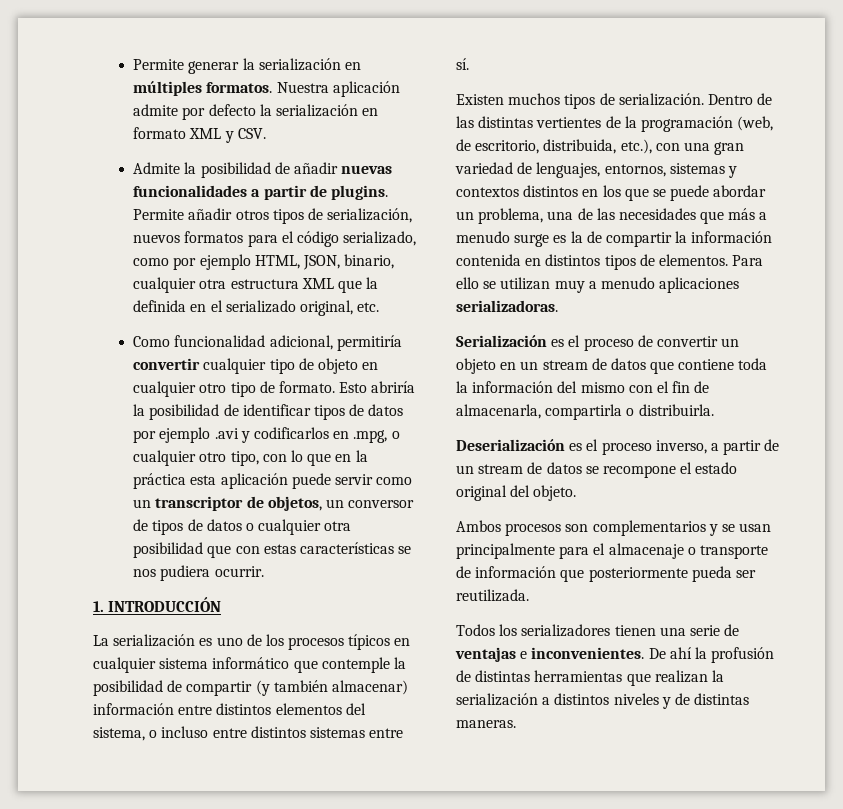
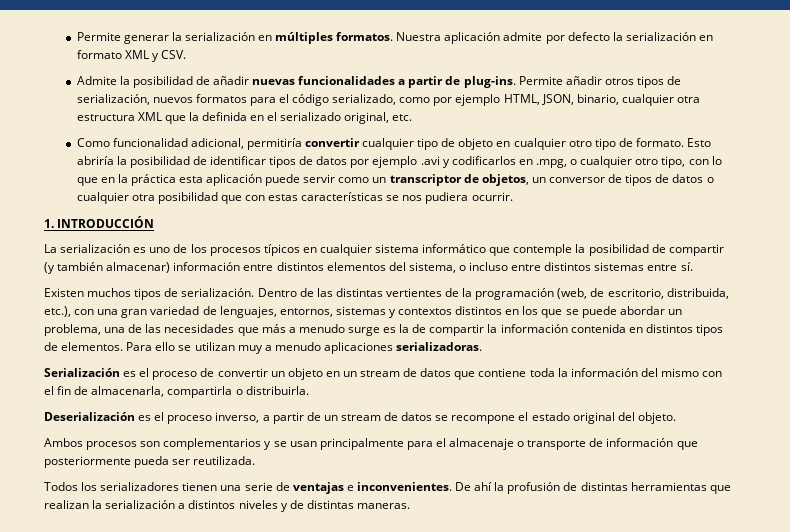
- Admite la posibilidad de añadir nuevas funcionalidades a partir de plugins.
+ Admite la posibilidad de añadir nuevas funcionalidades a partir de plug-ins.

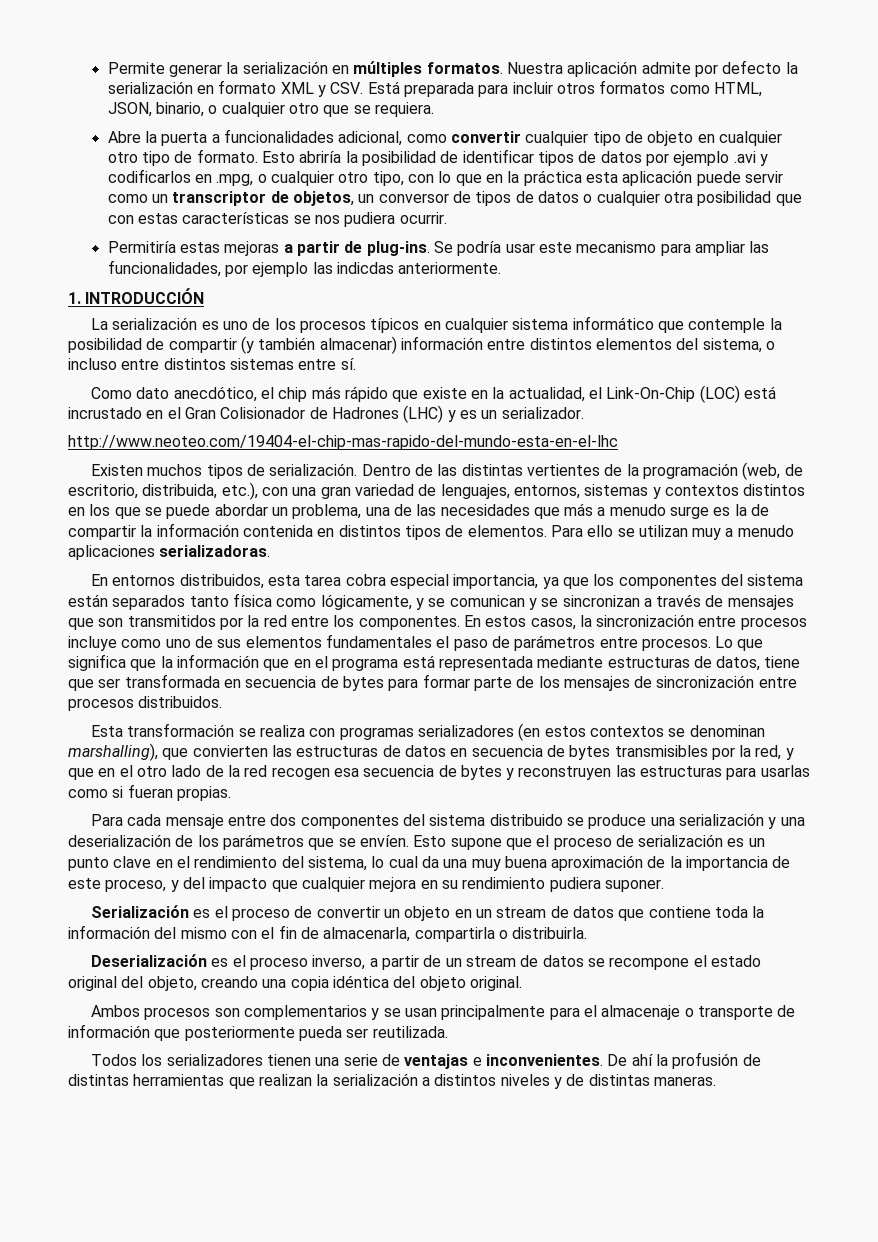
- Nuestra aplicación admite por defecto la serialización en formato XML y CSV.
- Admite la posibilidad de añadir nuevas funcionalidades a partir de plug-ins. Permite añadir otros tipos de serialización, nuevos formatos para el código serializado, como por ejemplo HTML, JSON, binario, cualquier otra estructura XML que la definida en el serializado original, etc.
- Como funcionalidad adicional, permitiría convertir cualquier tipo de objeto en cualquier otro tipo de formato.
+ Nuestra aplicación admite por defecto la serialización en formato XML y CSV. Está preparada para incluir otros formatos como HTML, JSON, binario, o cualquier otro que se requiera.
+ Abre la puerta a funcionalidades adicional, como convertir cualquier tipo de objeto en cualquier otro tipo de formato.
+ Permitiría estas mejoras a partir de plug-ins. Se podría usar este mecanismo para ampliar las funcionalidades, por ejemplo las indicdas anteriormente.
+ Como dato anecdótico, el chip más rápido que existe en la actualidad, el Link-On-Chip (LOC) está incrustado en el Gran Colisionador de Hadrones (LHC) y es un serializador.
+ http://www.neoteo.com/19404-el-chip-mas-rapido-del-mundo-esta-en-el-lhc
+ En entornos distribuidos, esta tarea cobra especial importancia, ya que los componentes del sistema están separados tanto física como lógicamente, y se comunican y se sincronizan a través de mensajes que son transmitidos por la red entre los componentes. En estos casos, la sincronización entre procesos incluye como uno de sus elementos fundamentales el paso de parámetros entre procesos. Lo que significa que la información que en el programa está representada mediante estructuras de datos, tiene que ser transformada en secuencia de bytes para formar parte de los mensajes de sincronización entre procesos distribuidos.
+ Esta transformación se realiza con programas serializadores (en estos contextos se denominan marshalling), que convierten las estructuras de datos en secuencia de bytes transmisibles por la red, y que en el otro lado de la red recogen esa secuencia de bytes y reconstruyen las estructuras para usarlas como si fueran propias.
+ Para cada mensaje entre dos componentes del sistema distribuido se produce una serialización y una deserialización de los parámetros que se envíen. Esto supone que el proceso de serialización es un punto clave en el rendimiento del sistema, lo cual da una muy buena aproximación de la importancia de este proceso, y del impacto que cualquier mejora en su rendimiento pudiera suponer.
- Deserialización es el proceso inverso, a partir de un stream de datos se recompone el estado original del objeto.
+ Deserialización es el proceso inverso, a partir de un stream de datos se recompone el estado original del objeto, creando una copia idéntica del objeto original.

